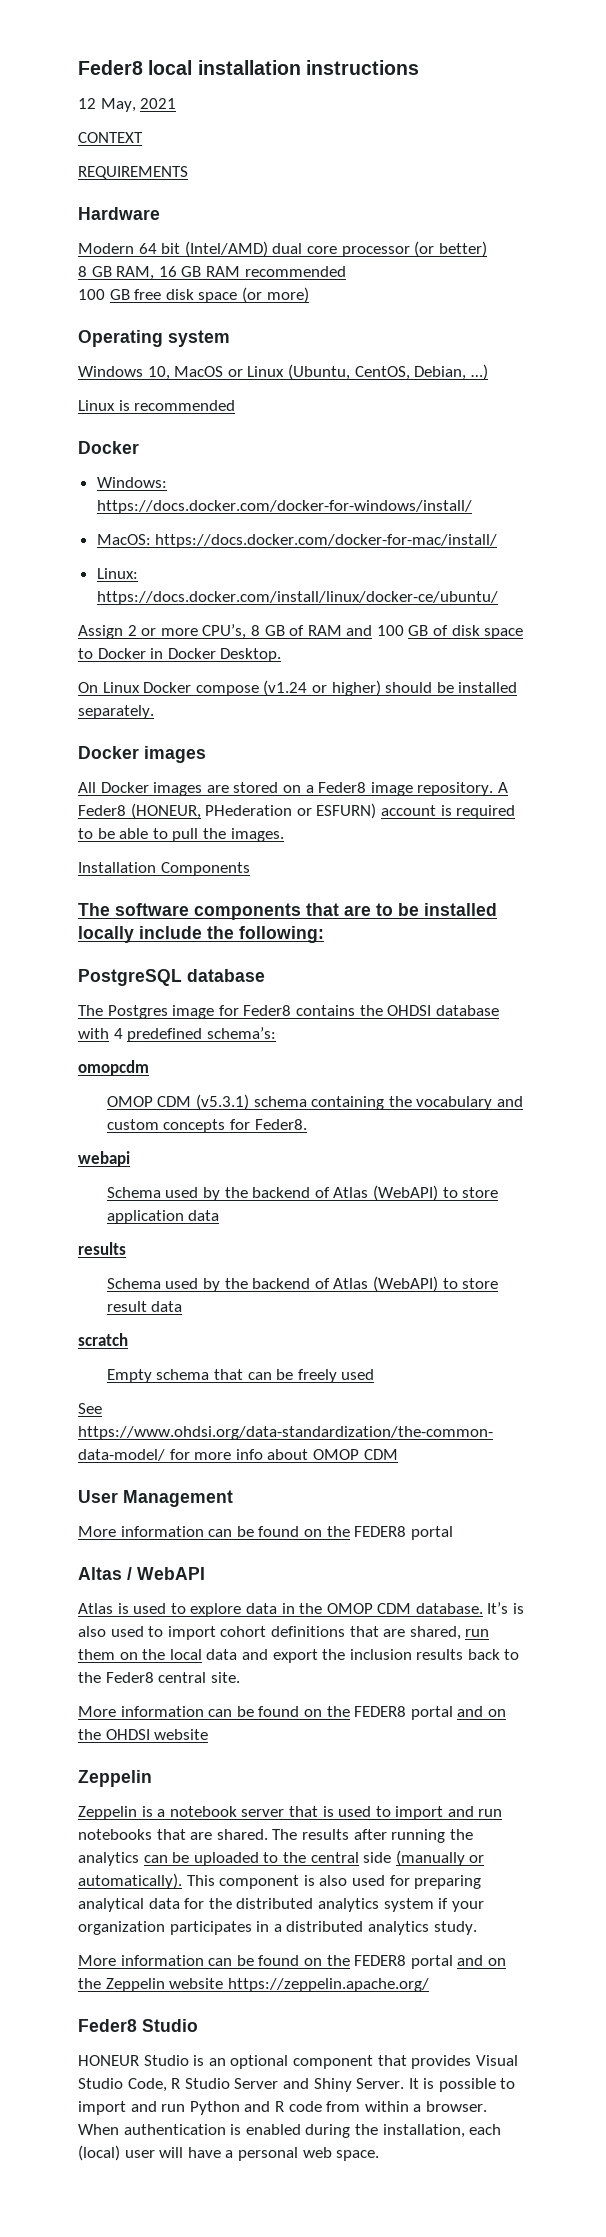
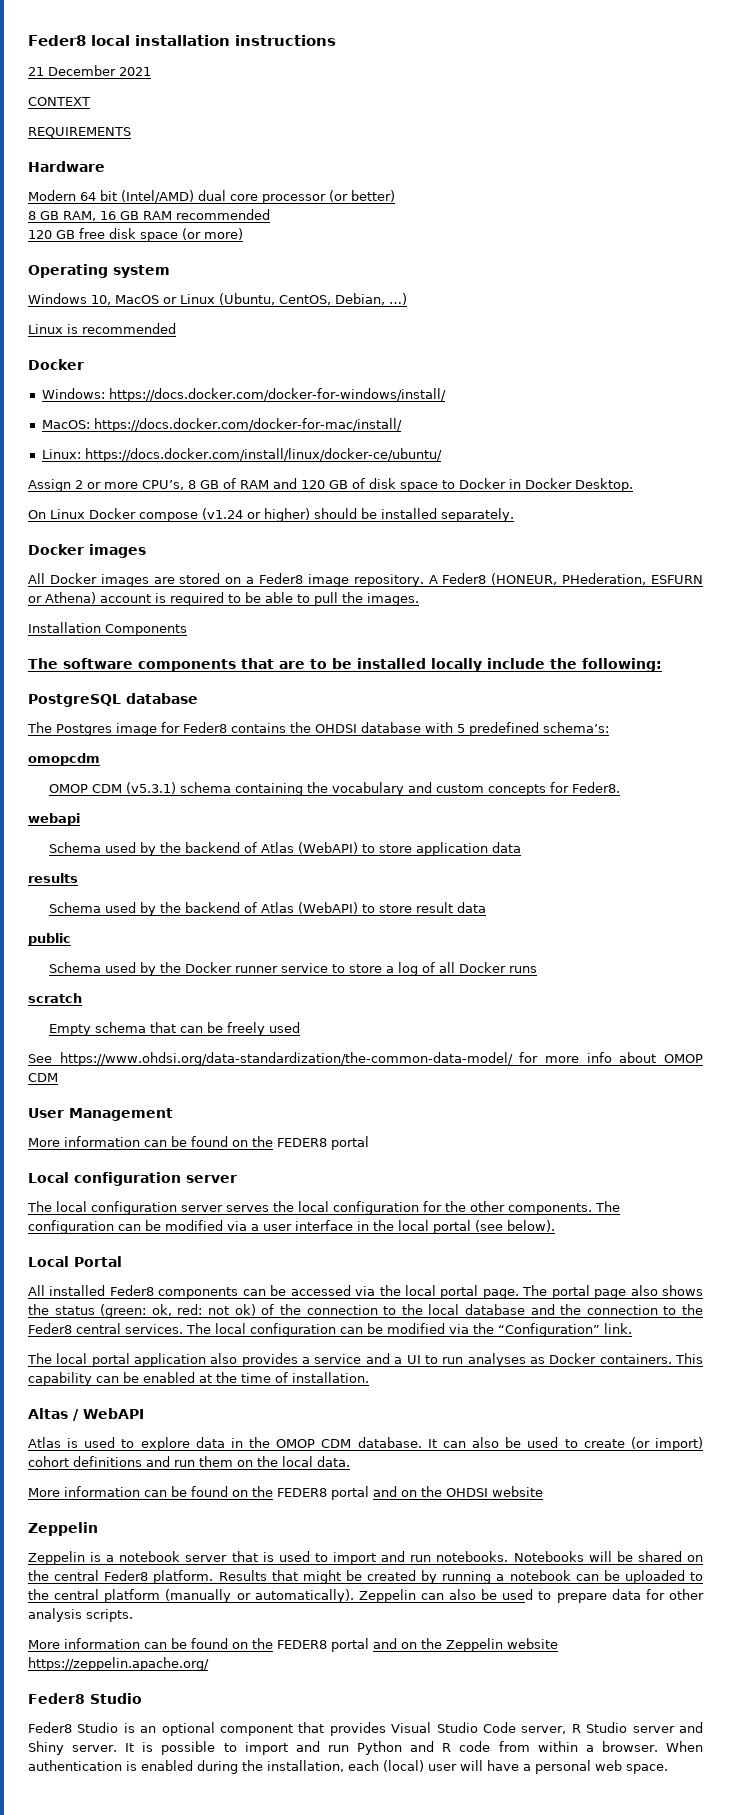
- 12 May, 2021
+ 21 December 2021
- 100 GB free disk space (or more)
+ 120 GB free disk space (or more)
- Assign 2 or more CPU’s, 8 GB of RAM and 100 GB of disk space to Docker in Docker Desktop.
+ Assign 2 or more CPU’s, 8 GB of RAM and 120 GB of disk space to Docker in Docker Desktop.
- A Feder8 (HONEUR, PHederation or ESFURN) account is required to be able to pull the images.
+ A Feder8 (HONEUR, PHederation, ESFURN or Athena) account is required to be able to pull the images.
- The Postgres image for Feder8 contains the OHDSI database with 4 predefined schema’s:
+ The Postgres image for Feder8 contains the OHDSI database with 5 predefined schema’s:
+ public
+ Schema used by the Docker runner service to store a log of all Docker runs
+ Local configuration server
+ The local configuration server serves the local configuration for the other components. The configuration can be modified via a user interface in the local portal (see below).
+ Local Portal
+ All installed Feder8 components can be accessed via the local portal page. The portal page also shows the status (green: ok, red: not ok) of the connection to the local database and the connection to the Feder8 central services. The local configuration can be modified via the “Configuration” link.
+ The local portal application also provides a service and a UI to run analyses as Docker containers. This capability can be enabled at the time of installation.
- It’s is also used to import cohort definitions that are shared, run them on the local data and export the inclusion results back to the Feder8 central site.
+ It can also be used to create (or import) cohort definitions and run them on the local data.
- Zeppelin is a notebook server that is used to import and run notebooks that are shared. The results after running the analytics can be uploaded to the central side (manually or automatically).
+ Zeppelin is a notebook server that is used to import and run notebooks. Notebooks will be shared on the central Feder8 platform. Results that might be created by running a notebook can be uploaded to the central platform (manually or automatically).
- This component is also used for preparing analytical data for the distributed analytics system if your organization participates in a distributed analytics study.
+ Zeppelin can also be used to prepare data for other analysis scripts.
- HONEUR Studio is an optional component that provides Visual Studio Code, R Studio Server and Shiny Server.
+ Feder8 Studio is an optional component that provides Visual Studio Code server, R Studio server and Shiny server.

